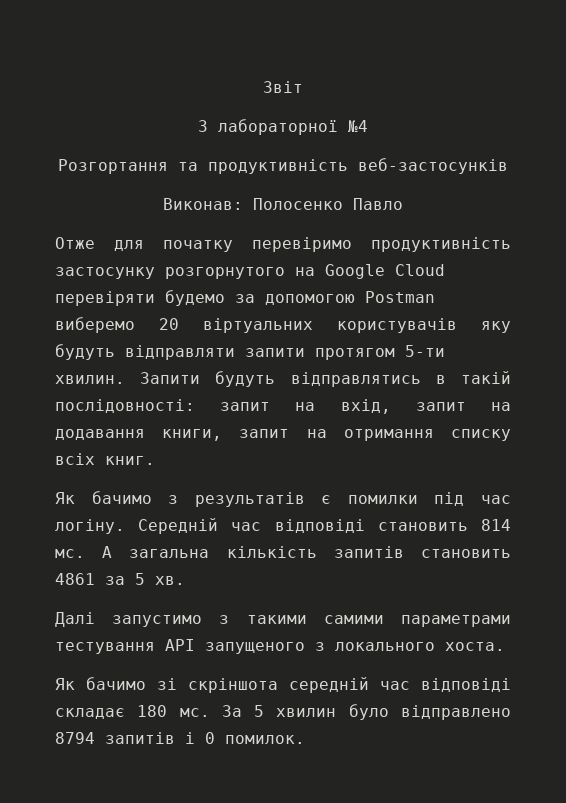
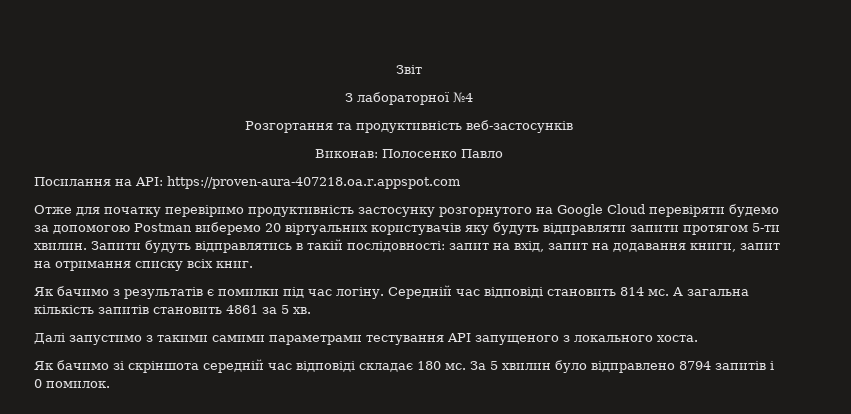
+ Посилання на API: https://proven-aura-407218.oa.r.appspot.com

